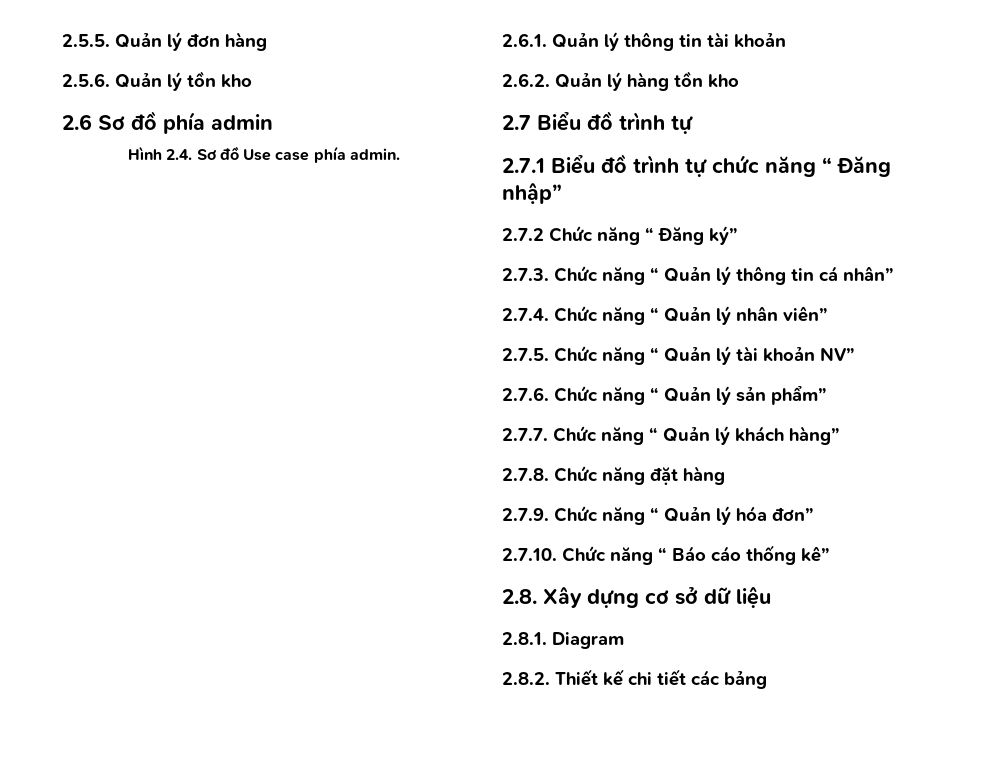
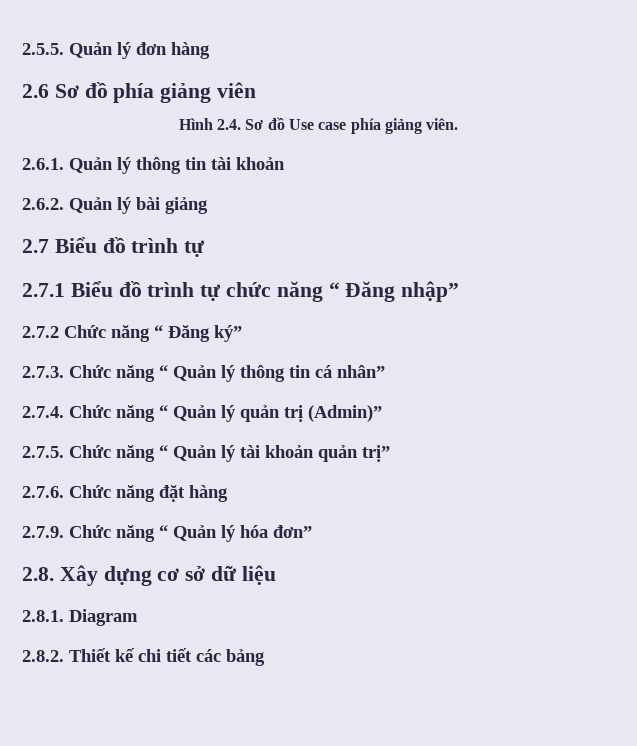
- 2.5.6. Quản lý tồn kho
- 2.6 Sơ đồ phía admin
+ 2.6 Sơ đồ phía giảng viên
- Hình 2.4. Sơ đồ Use case phía admin.
+ Hình 2.4. Sơ đồ Use case phía giảng viên.
- 2.6.2. Quản lý hàng tồn kho
+ 2.6.2. Quản lý bài giảng
- 2.7.4. Chức năng “ Quản lý nhân viên”
+ 2.7.4. Chức năng “ Quản lý quản trị (Admin)”
- 2.7.5. Chức năng “ Quản lý tài khoản NV”
+ 2.7.5. Chức năng “ Quản lý tài khoản quản trị”
- 2.7.6. Chức năng “ Quản lý sản phẩm”
- 2.7.7. Chức năng “ Quản lý khách hàng”
- 2.7.8. Chức năng đặt hàng
+ 2.7.6. Chức năng đặt hàng
- 2.7.10. Chức năng “ Báo cáo thống kê”

